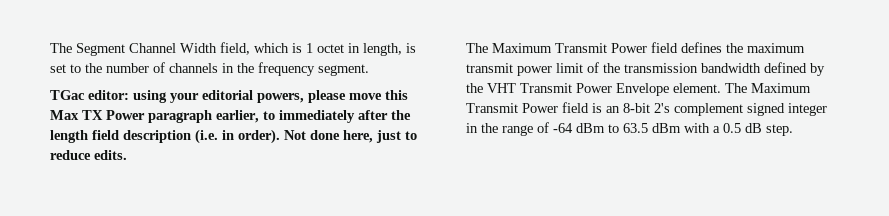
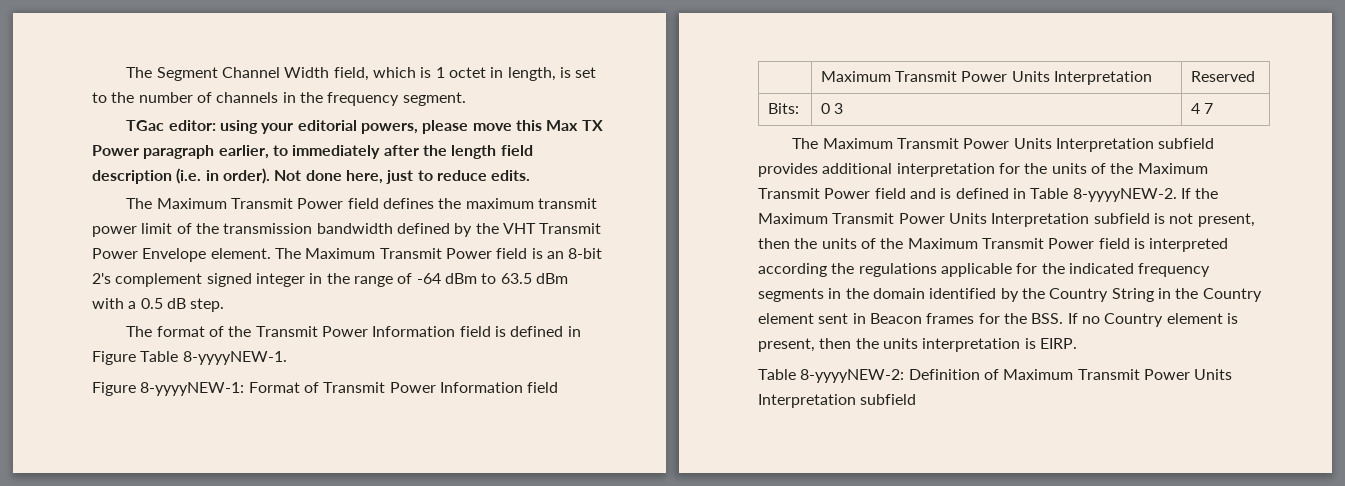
+ The format of the Transmit Power Information field is defined in Figure Table 8-yyyyNEW-1.
+ Figure 8-yyyyNEW-1: Format of Transmit Power Information field
+ | Maximum Transmit Power Units Interpretation | Reserved
+ Bits: | 0 3 | 4 7
+ The Maximum Transmit Power Units Interpretation subfield provides additional interpretation for the units of the Maximum Transmit Power field and is defined in Table 8-yyyyNEW-2. If the Maximum Transmit Power Units Interpretation subfield is not present, then the units of the Maximum Transmit Power field is interpreted according the regulations applicable for the indicated frequency segments in the domain identified by the Country String in the Country element sent in Beacon frames for the BSS. If no Country element is present, then the units interpretation is EIRP.
+ Table 8-yyyyNEW-2: Definition of Maximum Transmit Power Units Interpretation subfield

